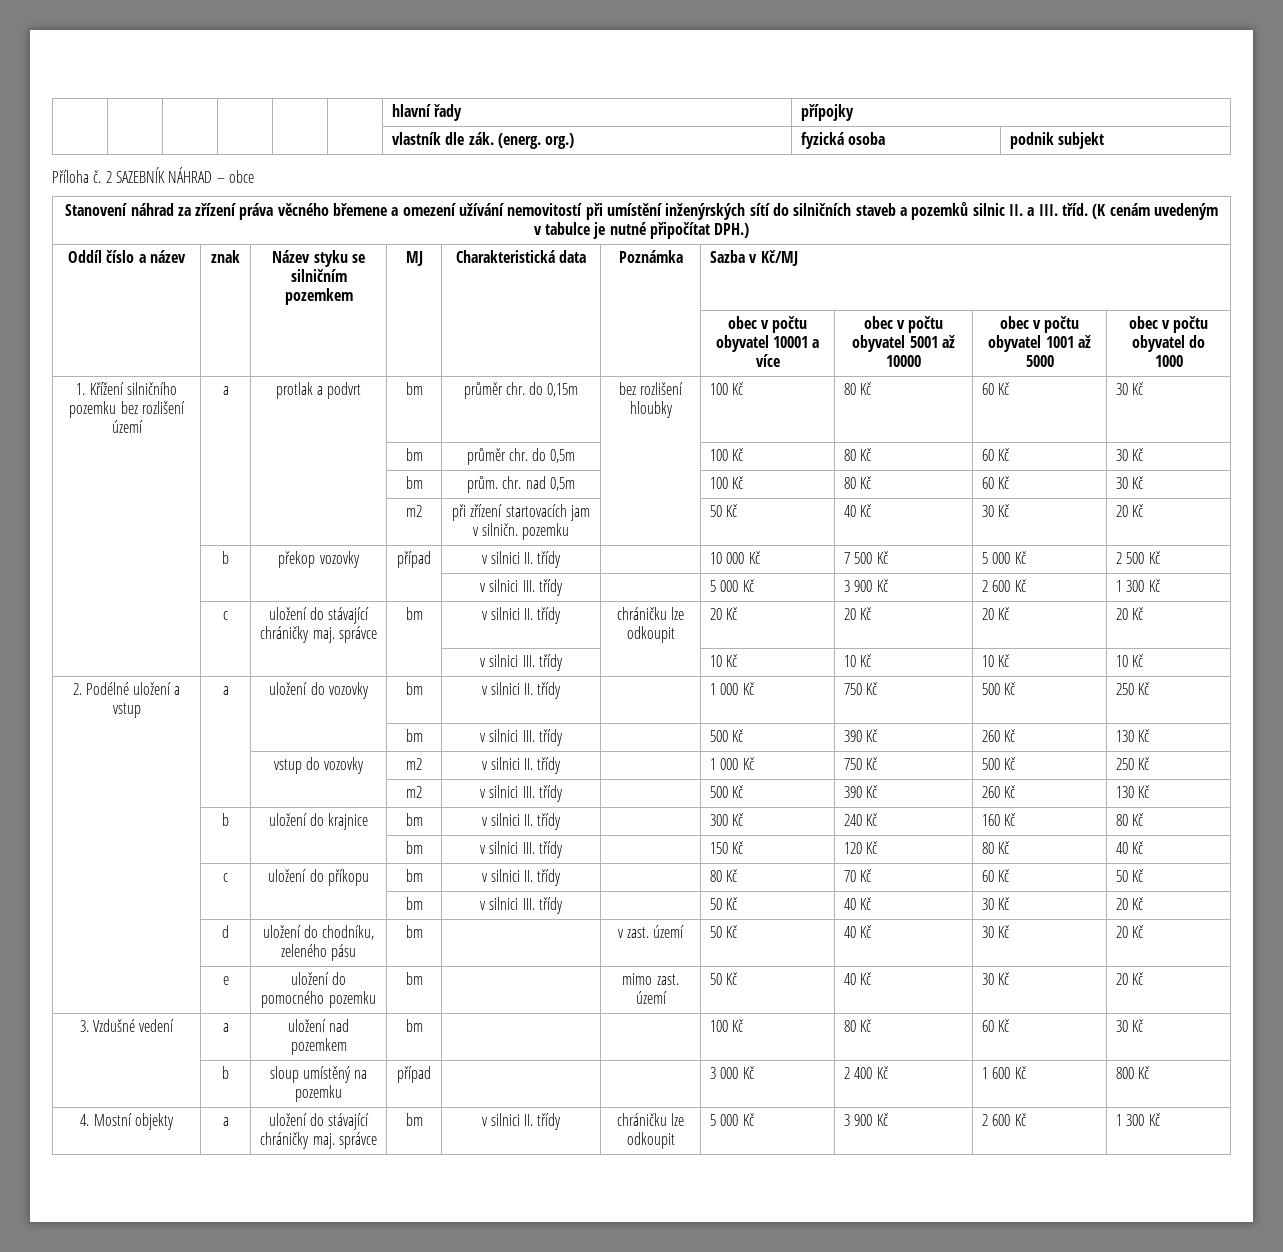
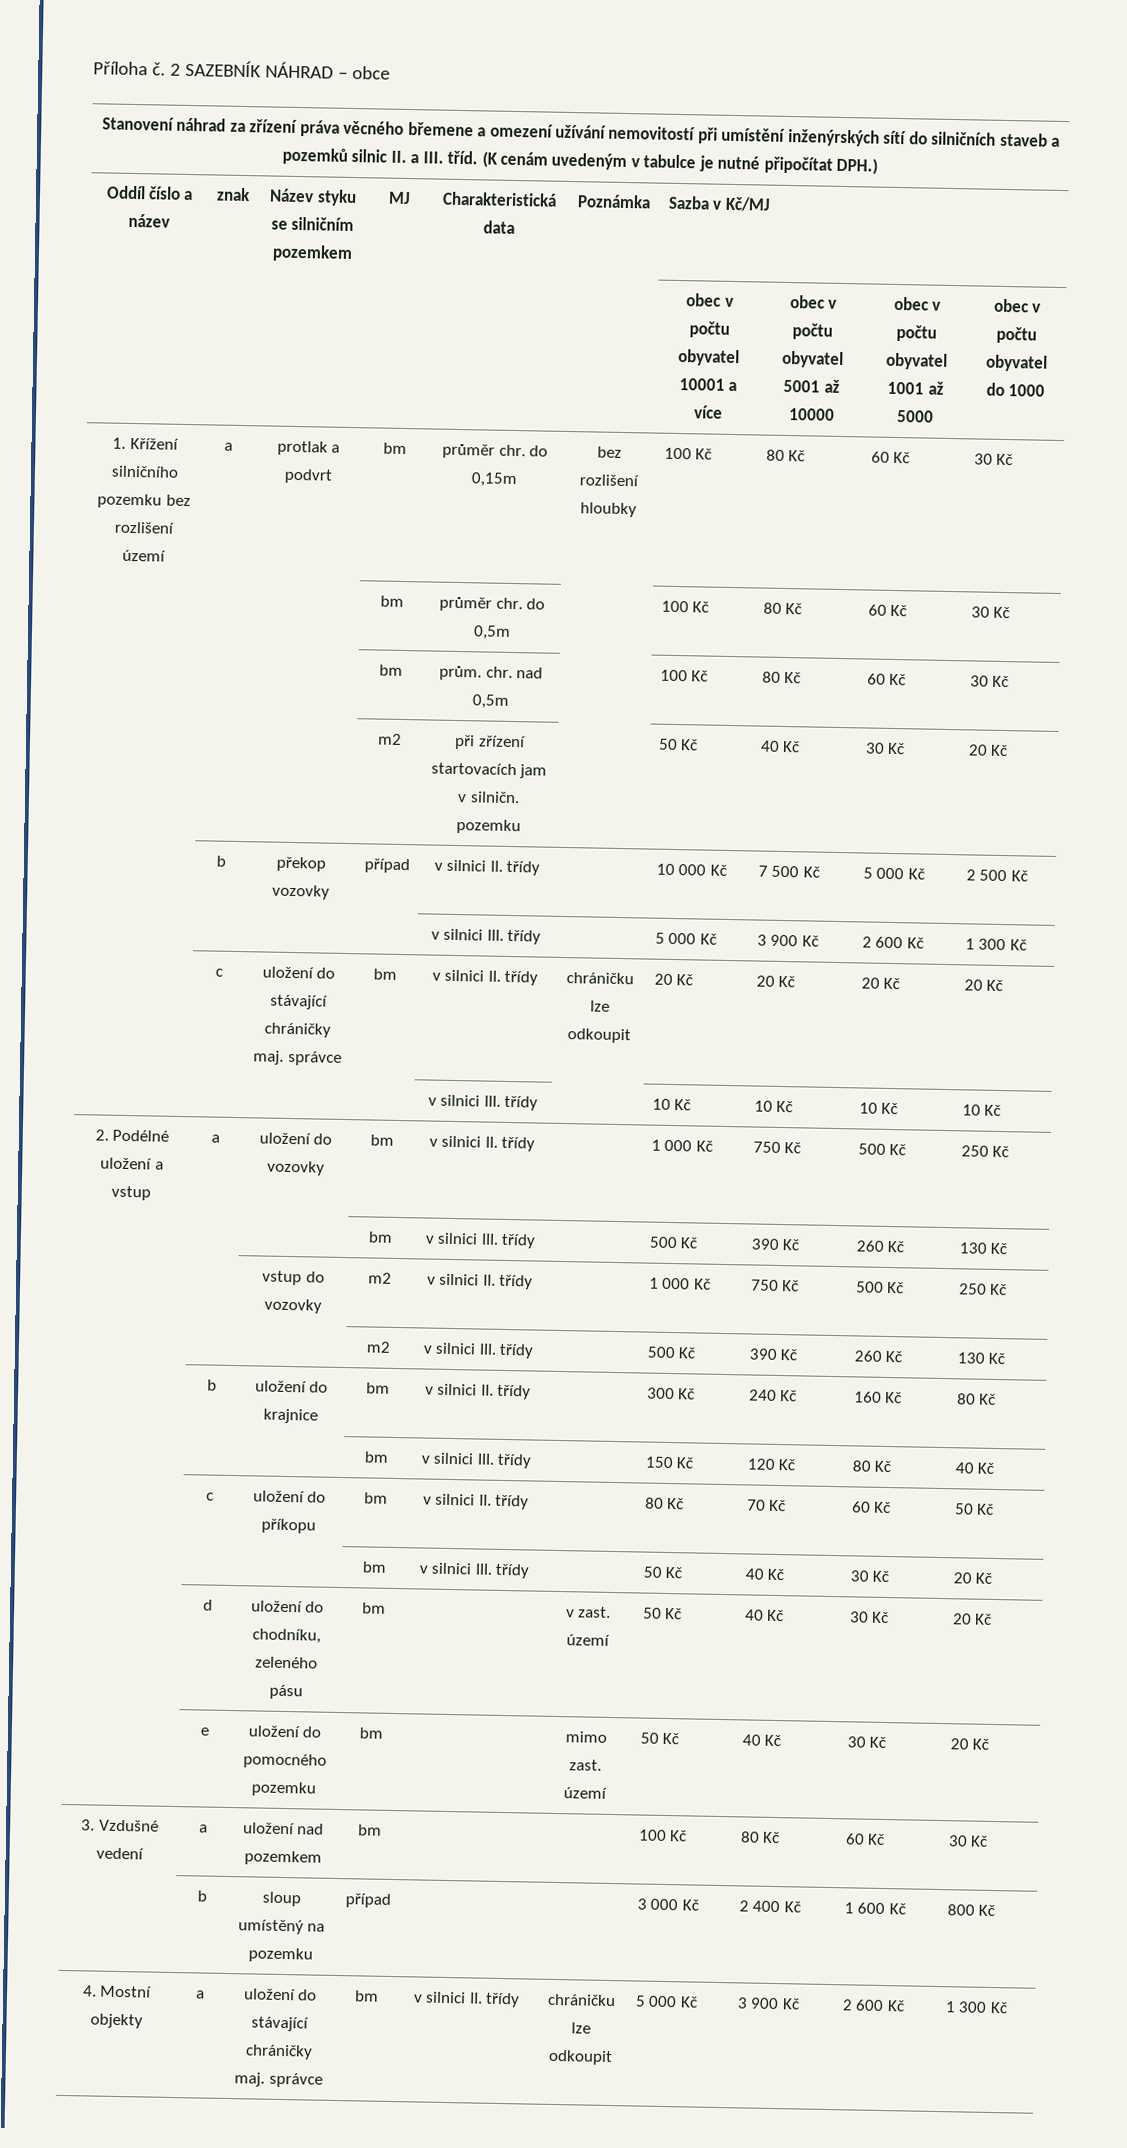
- | | | | | | hlavní řady | přípojky
- | | | | | | vlastník dle zák. (energ. org.) | fyzická osoba | podnik subjekt

